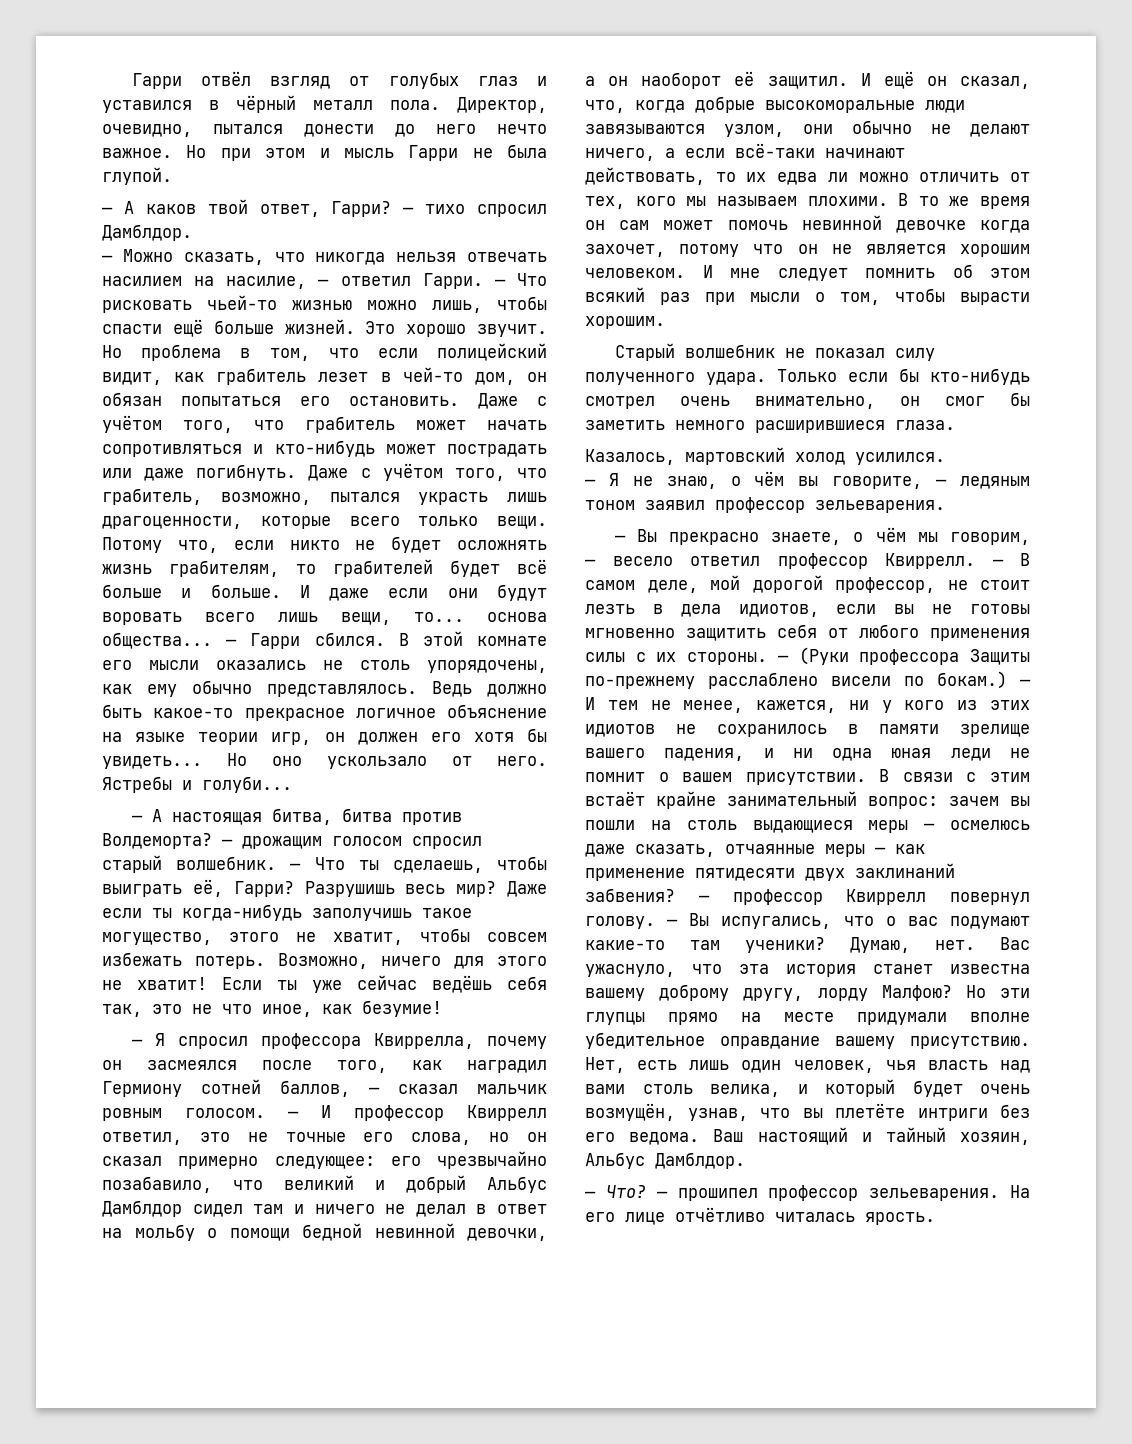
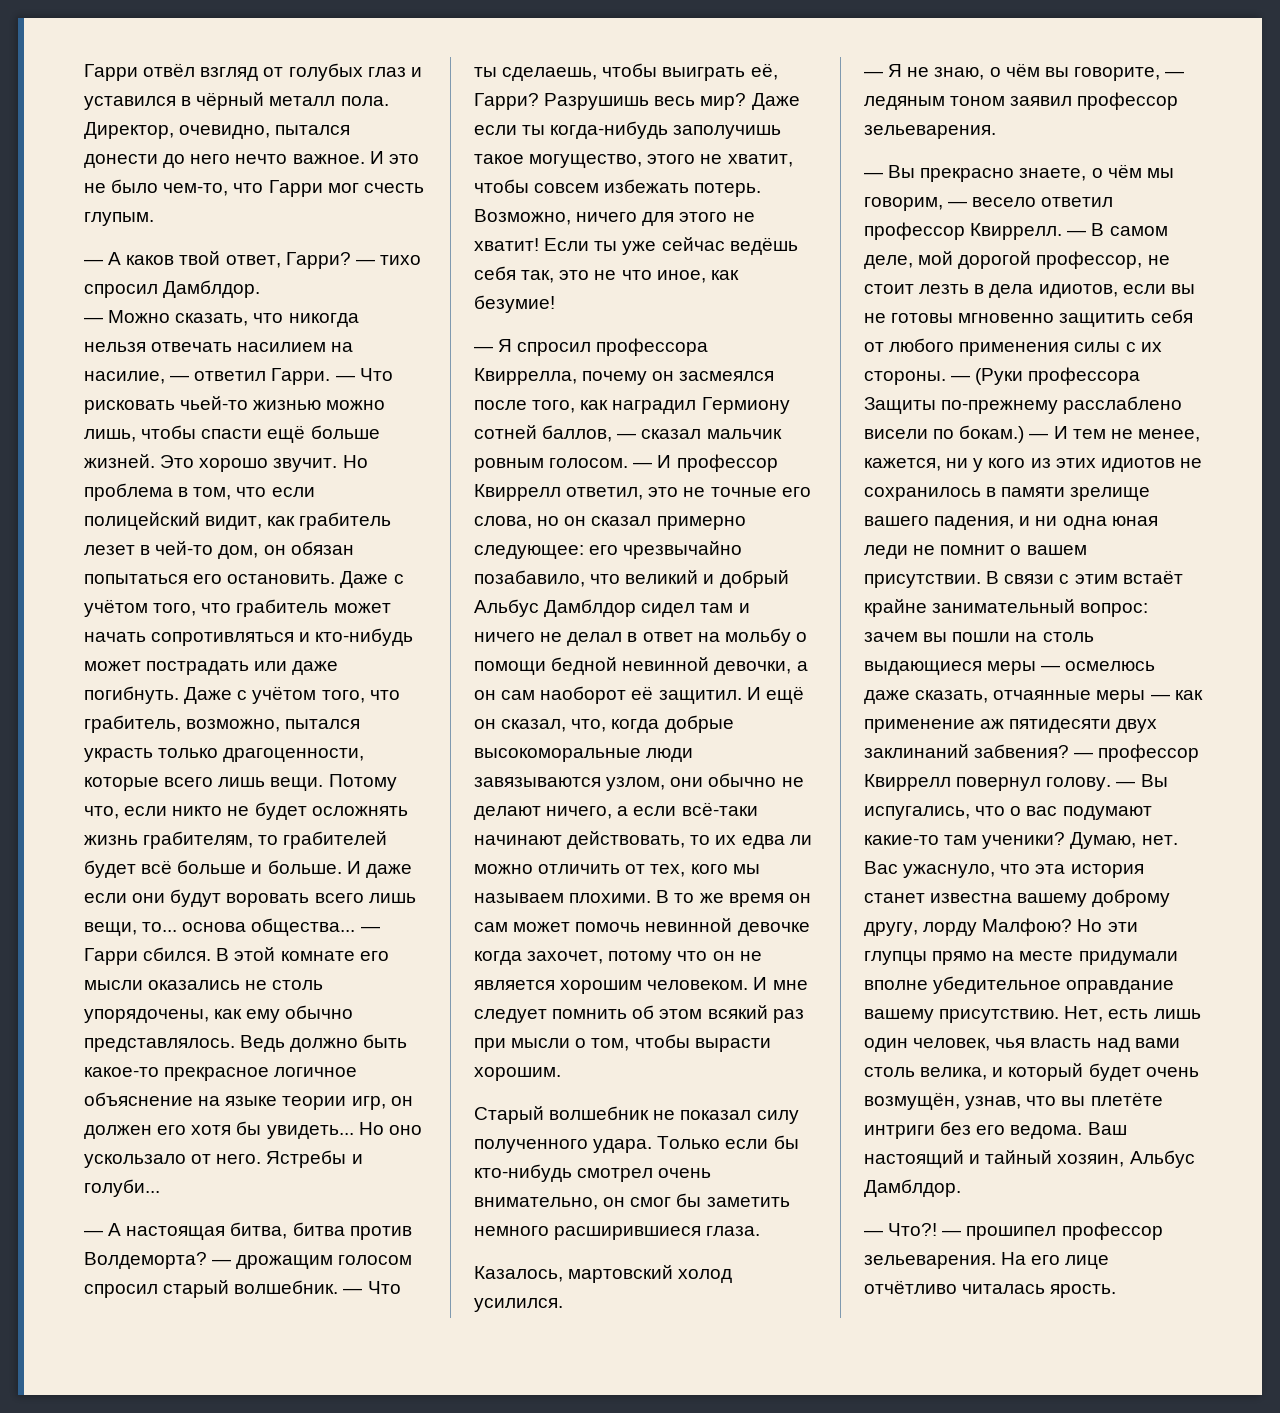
- Но при этом и мысль Гарри не была глупой.
+ И это не было чем-то, что Гарри мог счесть глупым.
- Даже с учётом того, что грабитель, возможно, пытался украсть лишь драгоценности, которые всего только вещи.
+ Даже с учётом того, что грабитель, возможно, пытался украсть только драгоценности, которые всего лишь вещи.
- — И профессор Квиррелл ответил, это не точные его слова, но он сказал примерно следующее: его чрезвычайно позабавило, что великий и добрый Альбус Дамблдор сидел там и ничего не делал в ответ на мольбу о помощи бедной невинной девочки, а он наоборот её защитил.
+ — И профессор Квиррелл ответил, это не точные его слова, но он сказал примерно следующее: его чрезвычайно позабавило, что великий и добрый Альбус Дамблдор сидел там и ничего не делал в ответ на мольбу о помощи бедной невинной девочки, а он сам наоборот её защитил.
- В связи с этим встаёт крайне занимательный вопрос: зачем вы пошли на столь выдающиеся меры — осмелюсь даже сказать, отчаянные меры — как применение пятидесяти двух заклинаний забвения?
+ В связи с этим встаёт крайне занимательный вопрос: зачем вы пошли на столь выдающиеся меры — осмелюсь даже сказать, отчаянные меры — как применение аж пятидесяти двух заклинаний забвения?
- — Что?
+ — Что?!

